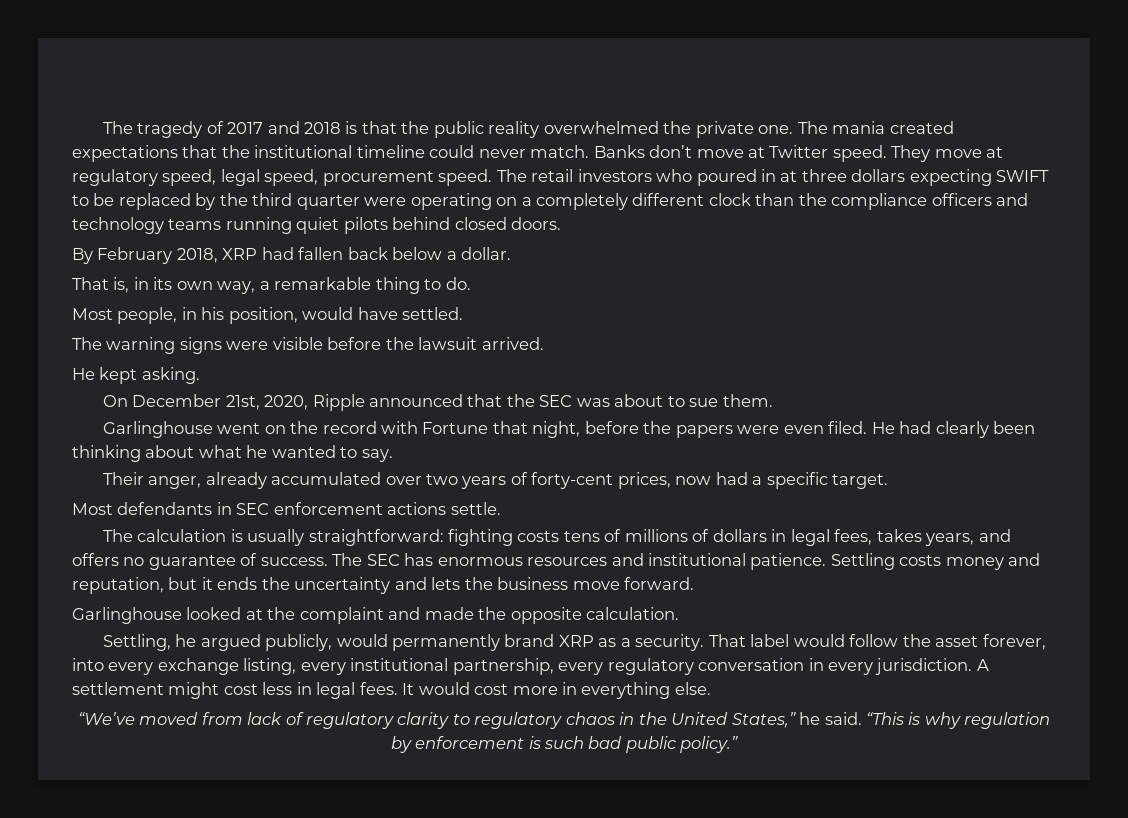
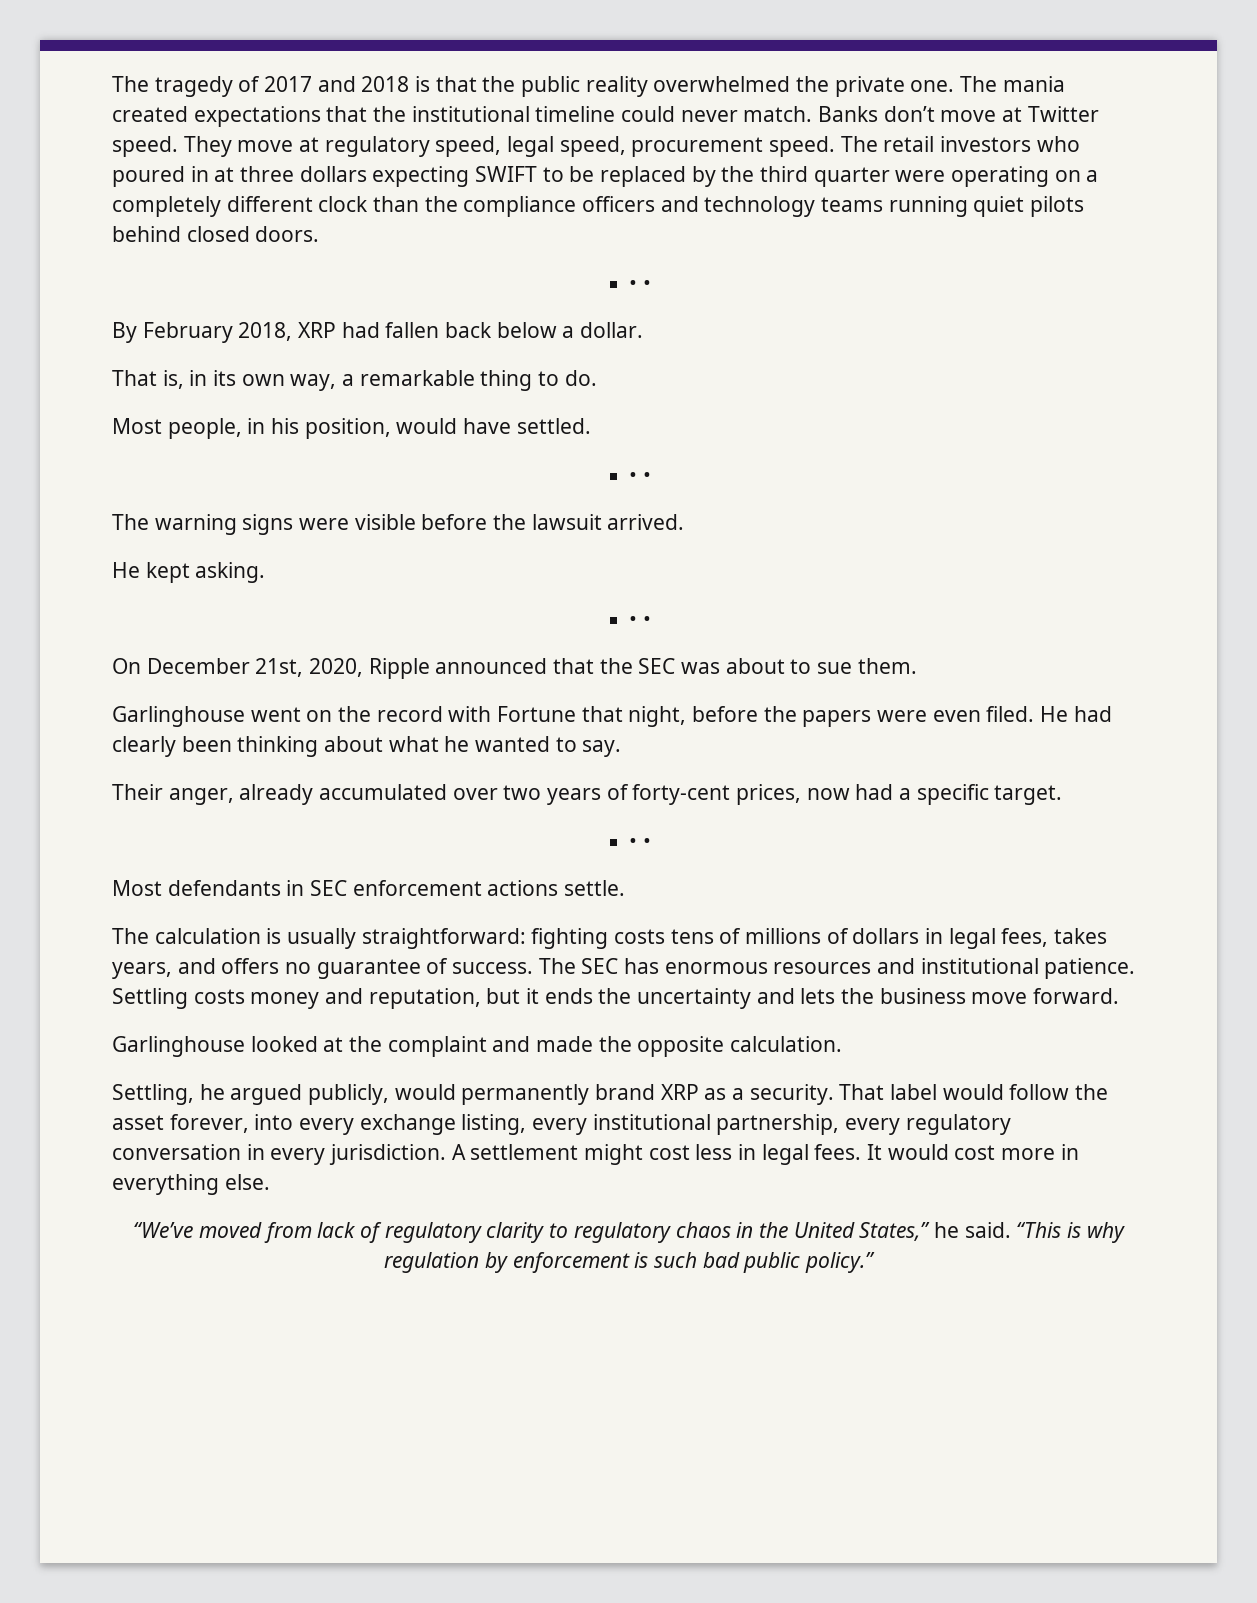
  The retail investors who poured in at three dollars expecting SWIFT to be replaced by the third quarter were operating on a completely different clock than the compliance officers and technology teams running quiet pilots behind closed doors.
+ • •
  Most people, in his position, would have settled.
+ • •
  He kept asking.
+ • •
  Their anger, already accumulated over two years of forty-cent prices, now had a specific target.
+ • •

